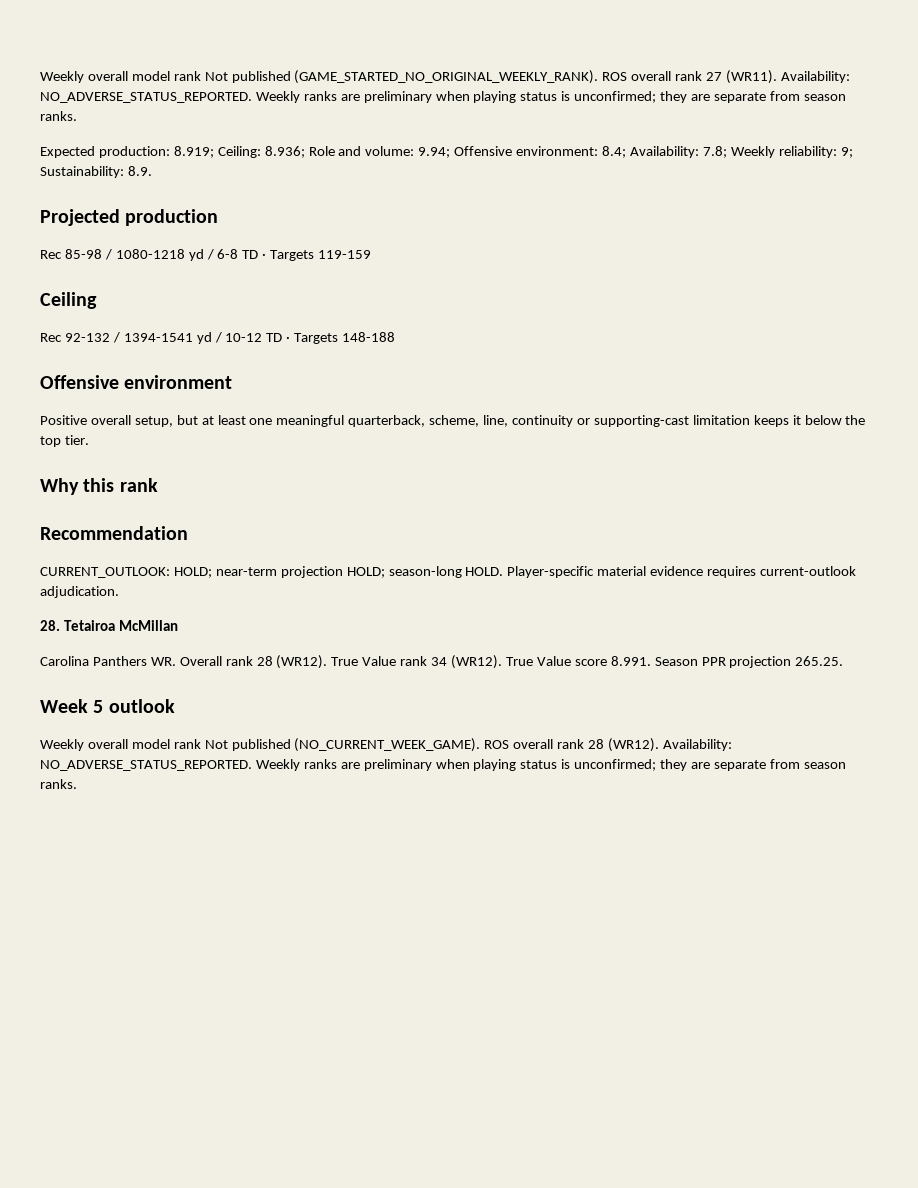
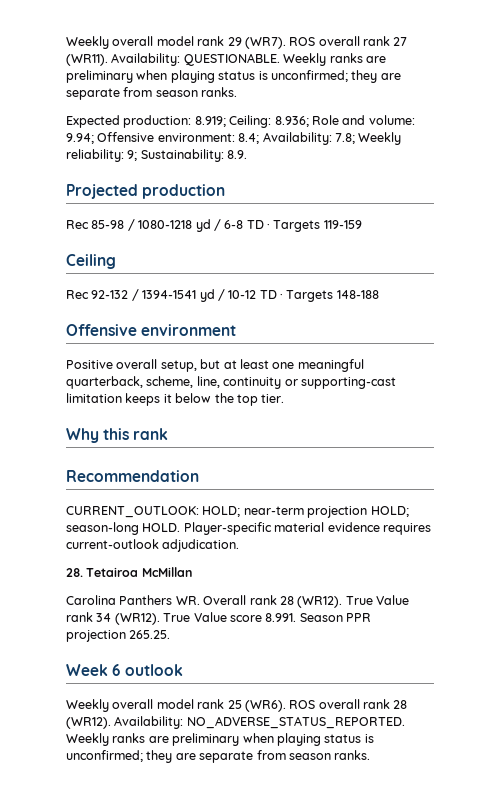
- Weekly overall model rank Not published (GAME_STARTED_NO_ORIGINAL_WEEKLY_RANK).
+ Weekly overall model rank 29 (WR7).
- ROS overall rank 27 (WR11). Availability: NO_ADVERSE_STATUS_REPORTED.
+ ROS overall rank 27 (WR11). Availability: QUESTIONABLE.
- Week 5 outlook
+ Week 6 outlook
- Weekly overall model rank Not published (NO_CURRENT_WEEK_GAME).
+ Weekly overall model rank 25 (WR6).

